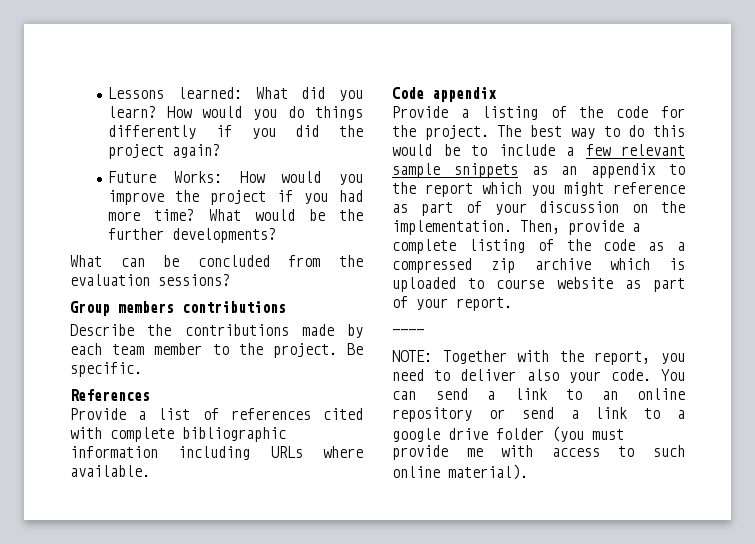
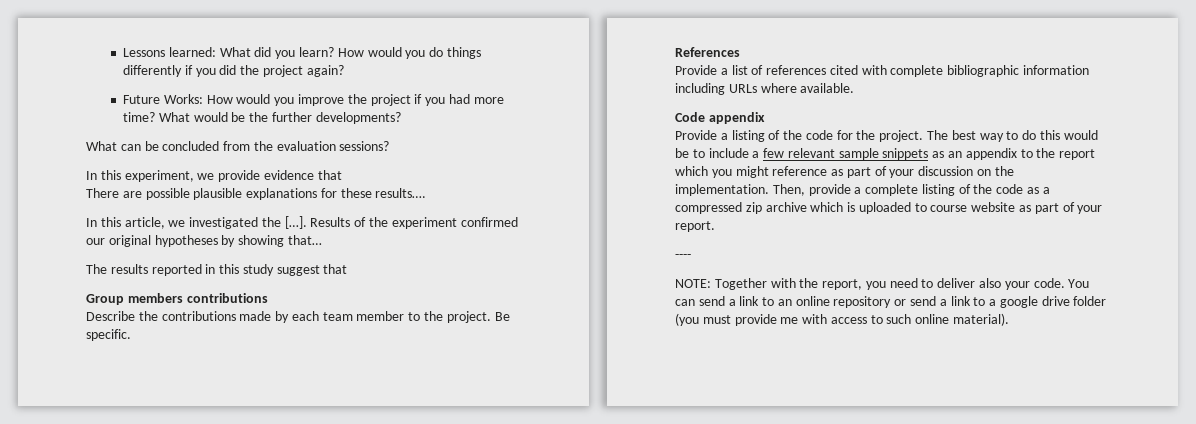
+ In this experiment, we provide evidence that
+ There are possible plausible explanations for these results….
+ In this article, we investigated the […]. Results of the experiment confirmed our original hypotheses by showing that…
+ The results reported in this study suggest that

